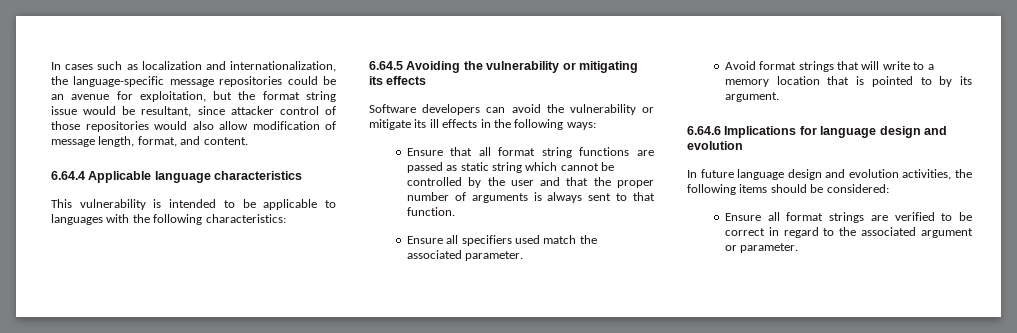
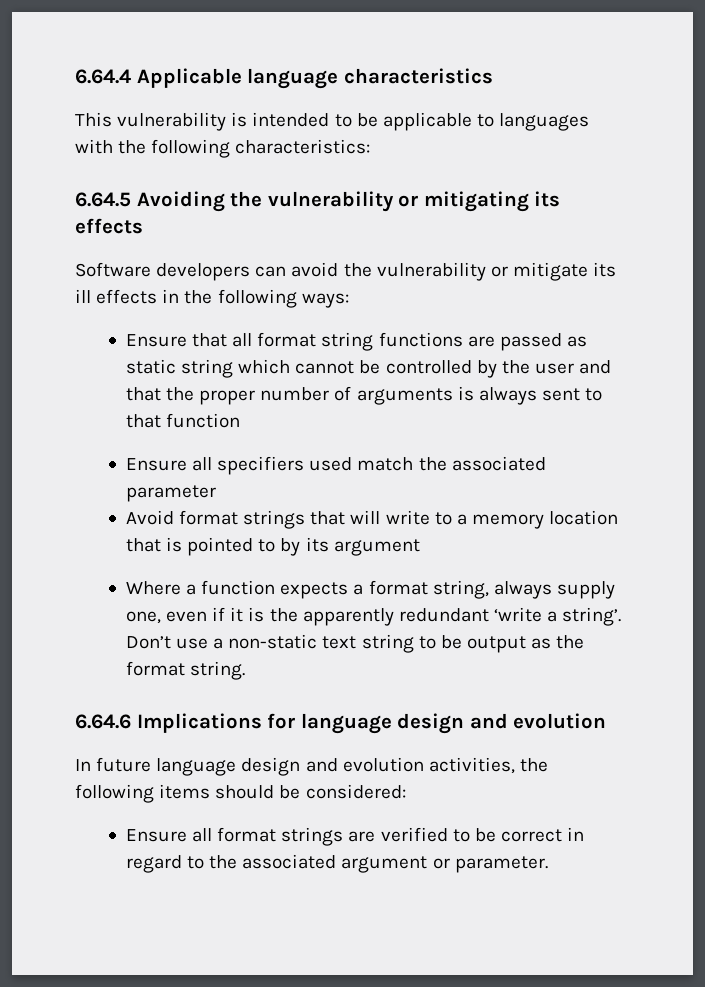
- In cases such as localization and internationalization, the language-specific message repositories could be an avenue for exploitation, but the format string issue would be resultant, since attacker control of those repositories would also allow modification of message length, format, and content.
- Ensure that all format string functions are passed as static string which cannot be controlled by the user and that the proper number of arguments is always sent to that function.
+ Ensure that all format string functions are passed as static string which cannot be controlled by the user and that the proper number of arguments is always sent to that function
- Ensure all specifiers used match the associated parameter.
+ Ensure all specifiers used match the associated parameter
- Avoid format strings that will write to a memory location that is pointed to by its argument.
+ Avoid format strings that will write to a memory location that is pointed to by its argument
+ Where a function expects a format string, always supply one, even if it is the apparently redundant ‘write a string’. Don’t use a non-static text string to be output as the format string.

